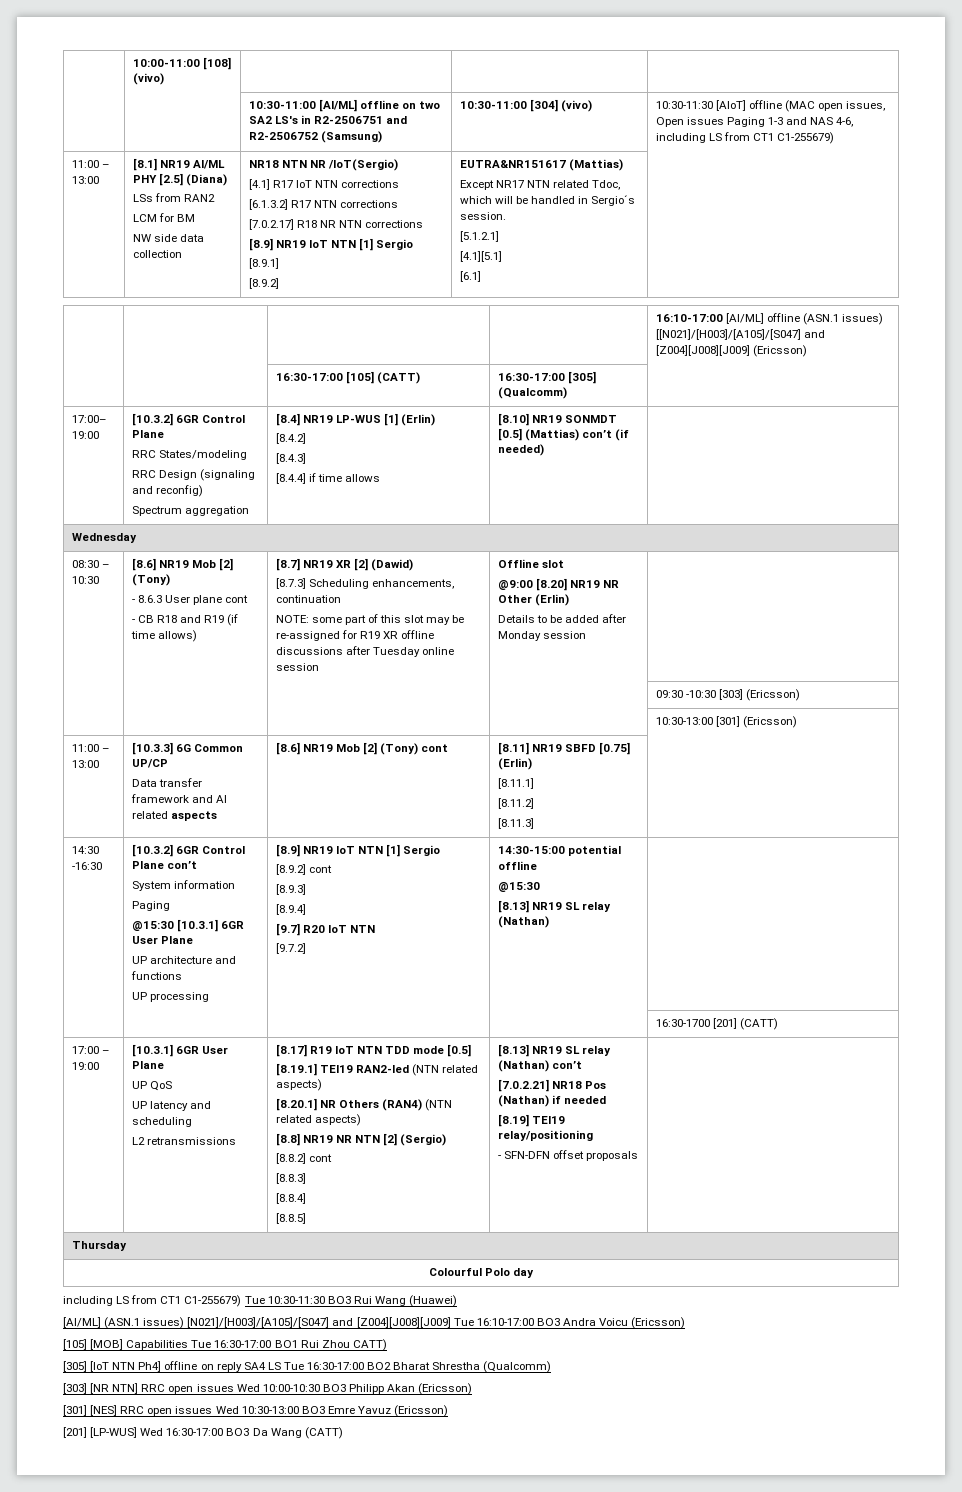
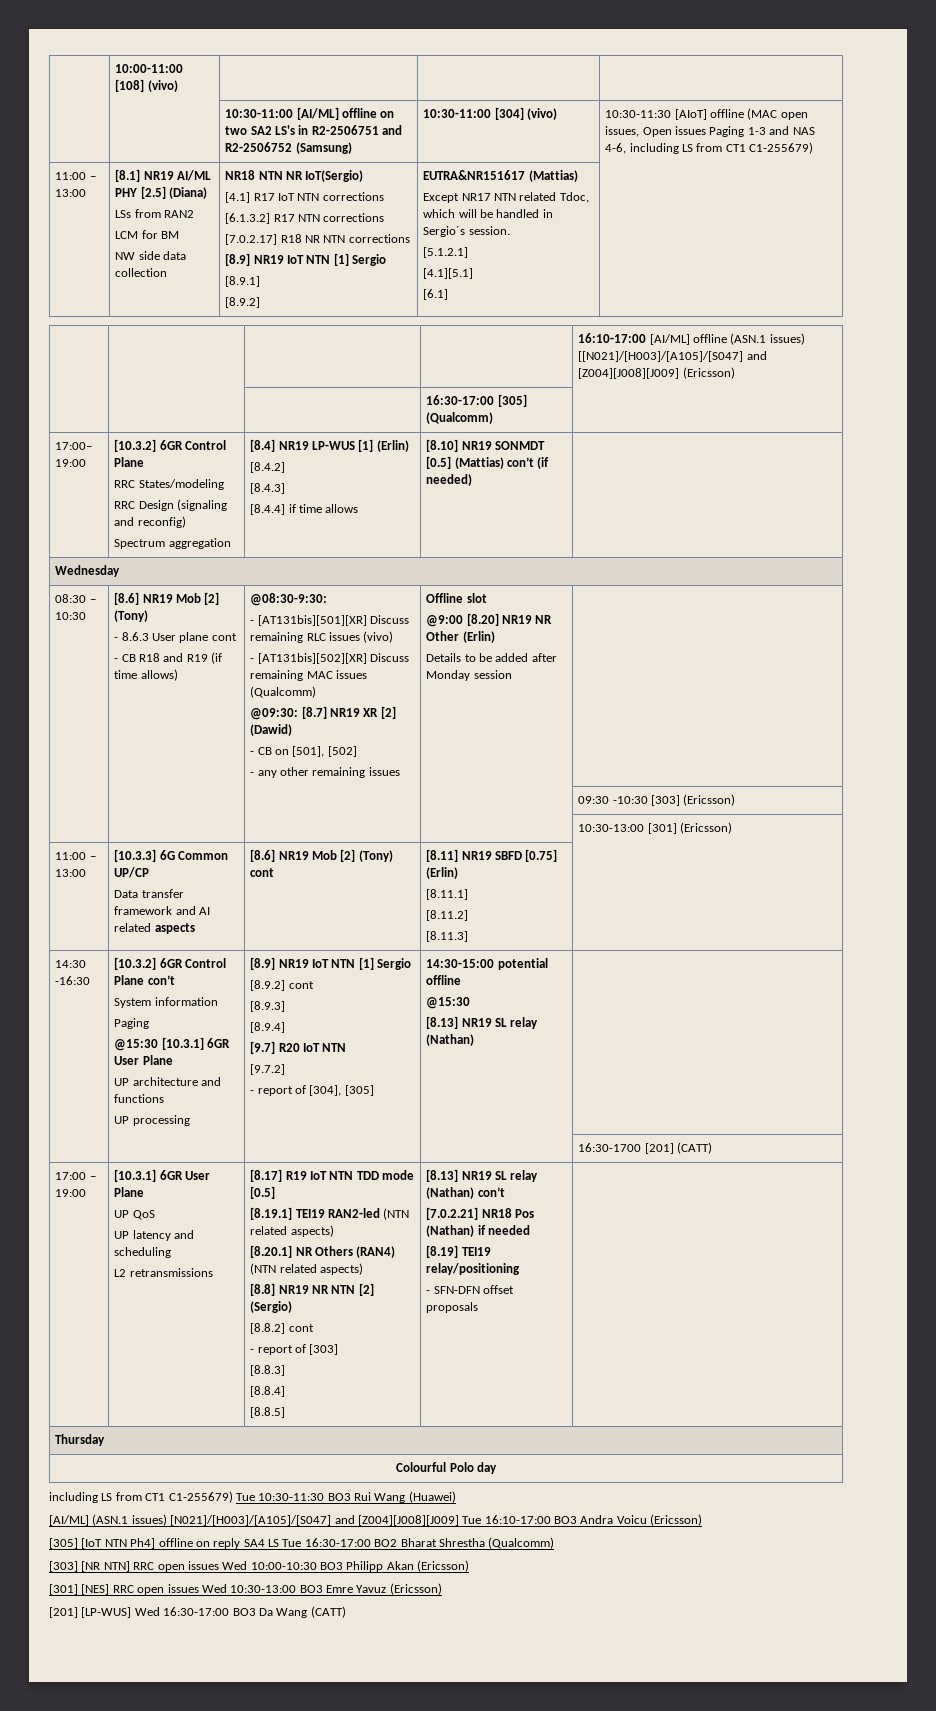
- NR18 NTN NR /IoT(Sergio)
+ NR18 NTN NR IoT(Sergio)
- | | 16:30-17:00 [105] (CATT) | 16:30-17:00 [305] (Qualcomm) |
+ | | | 16:30-17:00 [305] (Qualcomm) |
- [8.7] NR19 XR [2] (Dawid)
+ @08:30-9:30:
+ - [AT131bis][501][XR] Discuss remaining RLC issues (vivo)
+ - [AT131bis][502][XR] Discuss remaining MAC issues (Qualcomm)
+ @09:30: [8.7] NR19 XR [2] (Dawid)
- [8.7.3] Scheduling enhancements, continuation
- NOTE: some part of this slot may be re-assigned for R19 XR offline discussions after Tuesday online session
+ - CB on [501], [502]
+ - any other remaining issues
+ - report of [304], [305]
+ - report of [303]
- [105] [MOB] Capabilities Tue 16:30-17:00 BO1 Rui Zhou CATT)

